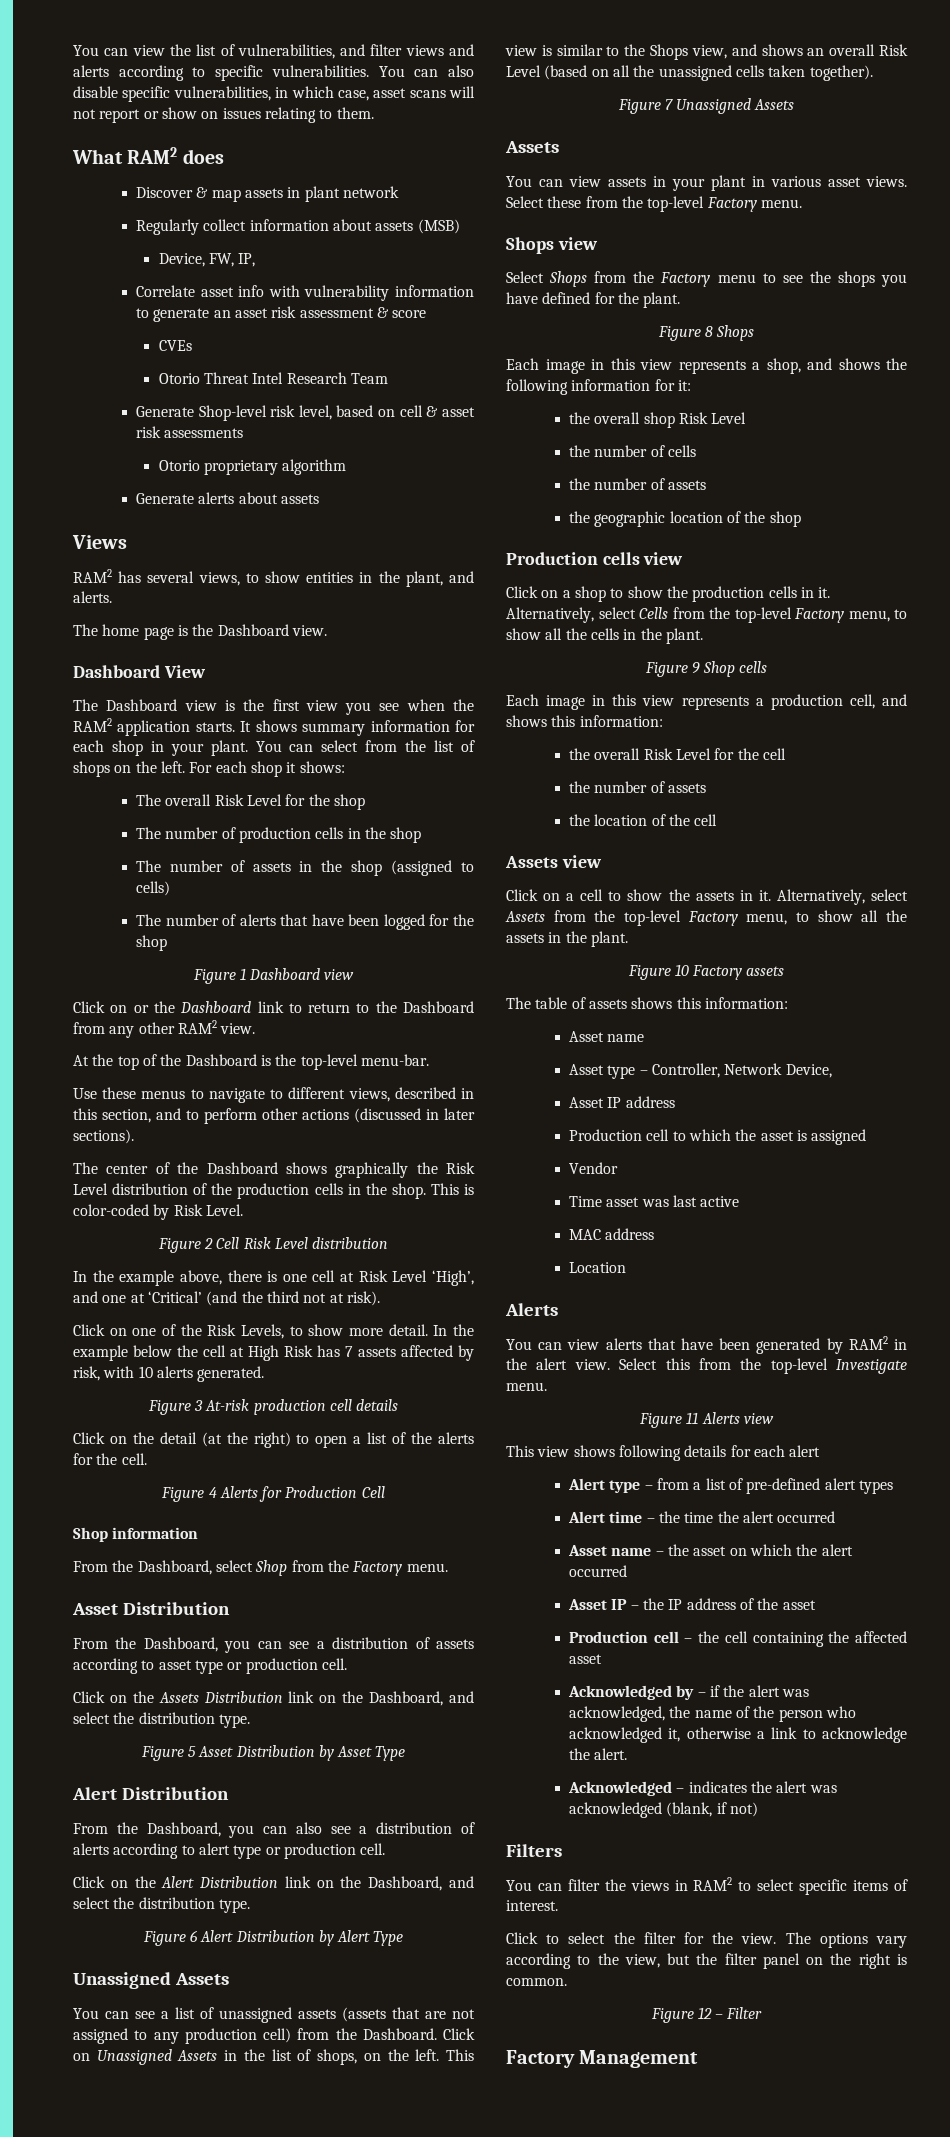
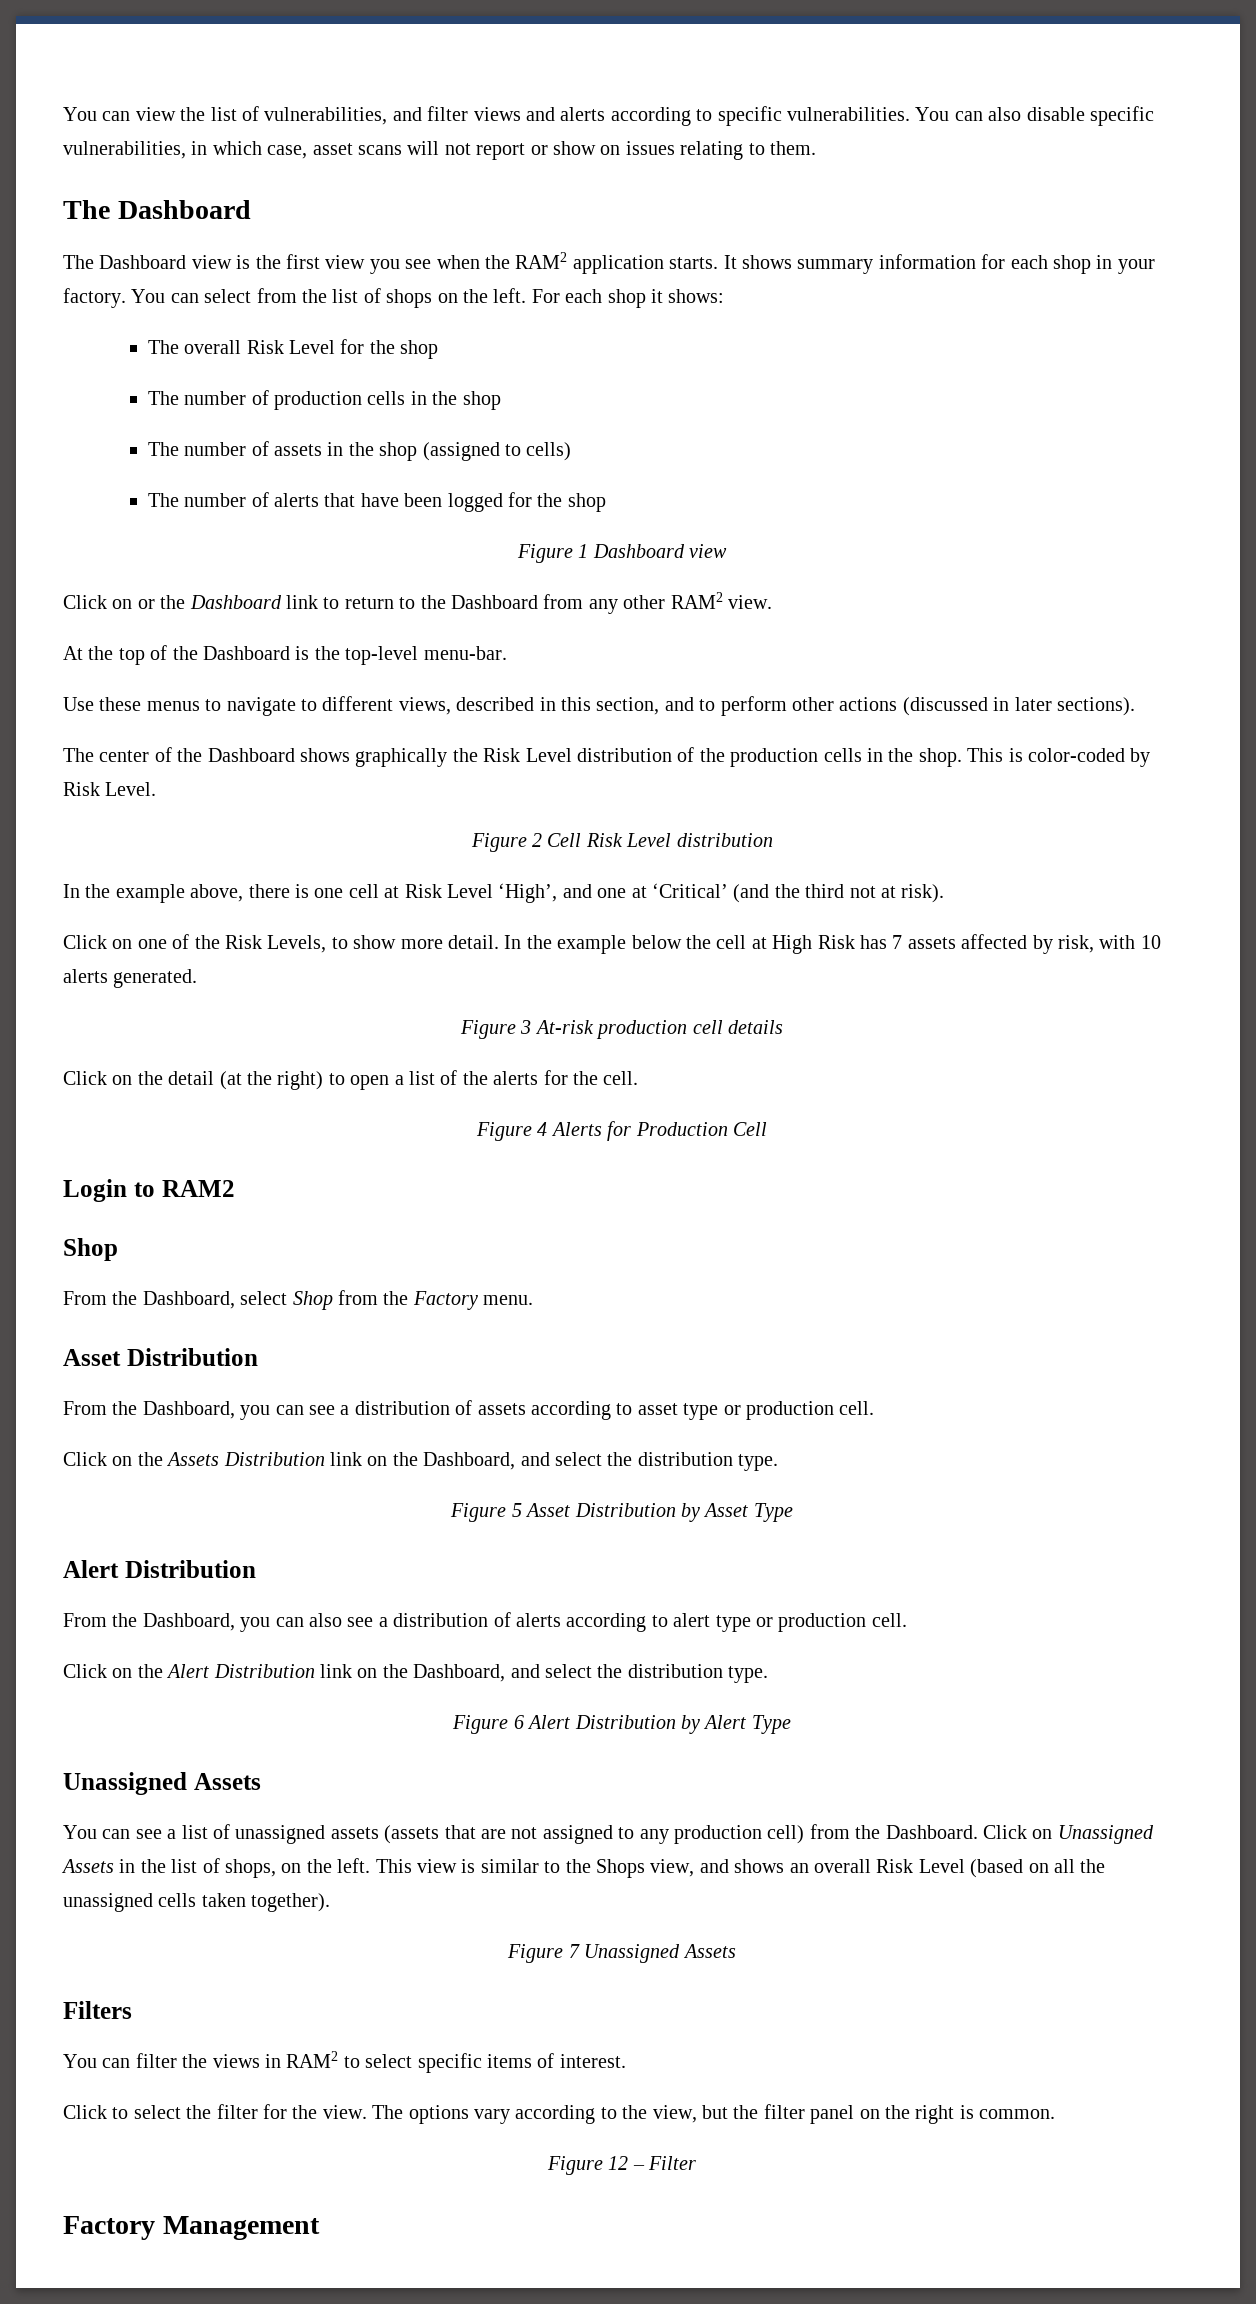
  You can also disable specific vulnerabilities, in which case, asset scans will not report or show on issues relating to them.
- What RAM2 does
- Discover & map assets in plant network
- Regularly collect information about assets (MSB)
- Device, FW, IP,
- Correlate asset info with vulnerability information to generate an asset risk assessment & score
- CVEs
- Otorio Threat Intel Research Team
- Generate Shop-level risk level, based on cell & asset risk assessments
- Otorio proprietary algorithm
- Generate alerts about assets
- Views
- RAM2 has several views, to show entities in the plant, and alerts.
- The home page is the Dashboard view.
- Dashboard View
+ The Dashboard
- It shows summary information for each shop in your plant.
+ It shows summary information for each shop in your factory.
- Shop information
+ Login to RAM2
+ Shop
  Figure 7 Unassigned Assets
- Assets
- You can view assets in your plant in various asset views. Select these from the top-level Factory menu.
- Shops view
- Select Shops from the Factory menu to see the shops you have defined for the plant.
- Figure 8 Shops
- Each image in this view represents a shop, and shows the following information for it:
- the overall shop Risk Level
- the number of cells
- the number of assets
- the geographic location of the shop
- Production cells view
- Click on a shop to show the production cells in it. Alternatively, select Cells from the top-level Factory menu, to show all the cells in the plant.
- Figure 9 Shop cells
- Each image in this view represents a production cell, and shows this information:
- the overall Risk Level for the cell
- the number of assets
- the location of the cell
- Assets view
- Click on a cell to show the assets in it. Alternatively, select Assets from the top-level Factory menu, to show all the assets in the plant.
- Figure 10 Factory assets
- The table of assets shows this information:
- Asset name
- Asset type – Controller, Network Device,
- Asset IP address
- Production cell to which the asset is assigned
- Vendor
- Time asset was last active
- MAC address
- Location
- Alerts
- You can view alerts that have been generated by RAM2 in the alert view. Select this from the top-level Investigate menu.
- Figure 11 Alerts view
- This view shows following details for each alert
- Alert type – from a list of pre-defined alert types
- Alert time – the time the alert occurred
- Asset name – the asset on which the alert occurred
- Asset IP – the IP address of the asset
- Production cell – the cell containing the affected asset
- Acknowledged by – if the alert was acknowledged, the name of the person who acknowledged it, otherwise a link to acknowledge the alert.
- Acknowledged – indicates the alert was acknowledged (blank, if not)

